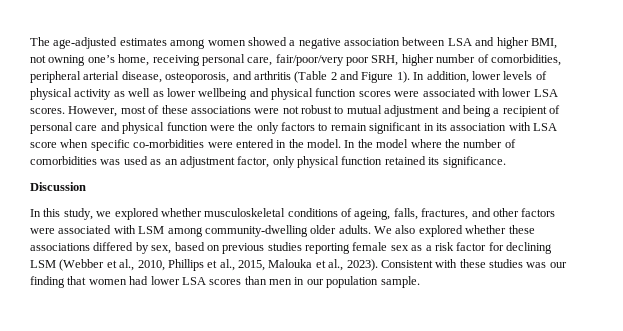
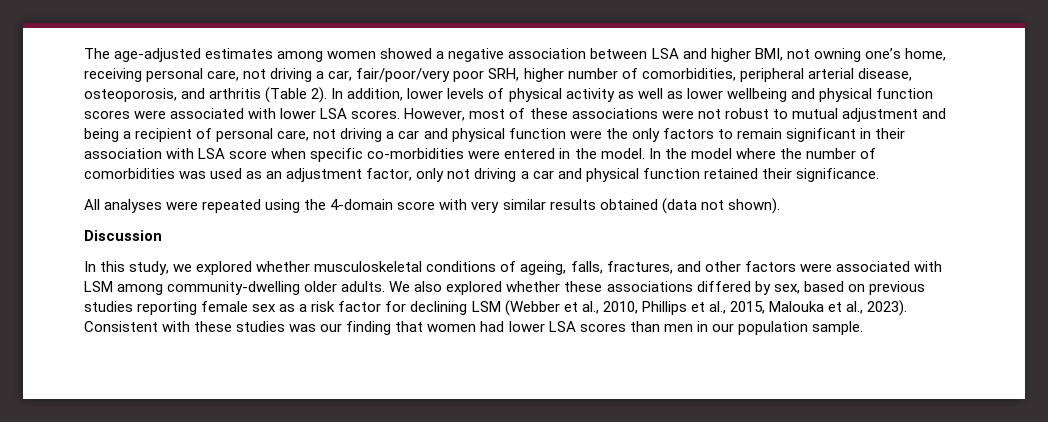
- The age-adjusted estimates among women showed a negative association between LSA and higher BMI, not owning one’s home, receiving personal care, fair/poor/very poor SRH, higher number of comorbidities, peripheral arterial disease, osteoporosis, and arthritis (Table 2 and Figure 1).
+ The age-adjusted estimates among women showed a negative association between LSA and higher BMI, not owning one’s home, receiving personal care, not driving a car, fair/poor/very poor SRH, higher number of comorbidities, peripheral arterial disease, osteoporosis, and arthritis (Table 2).
- However, most of these associations were not robust to mutual adjustment and being a recipient of personal care and physical function were the only factors to remain significant in its association with LSA score when specific co-morbidities were entered in the model.
+ However, most of these associations were not robust to mutual adjustment and being a recipient of personal care, not driving a car and physical function were the only factors to remain significant in their association with LSA score when specific co-morbidities were entered in the model.
- In the model where the number of comorbidities was used as an adjustment factor, only physical function retained its significance.
+ In the model where the number of comorbidities was used as an adjustment factor, only not driving a car and physical function retained their significance.
+ All analyses were repeated using the 4-domain score with very similar results obtained (data not shown).

